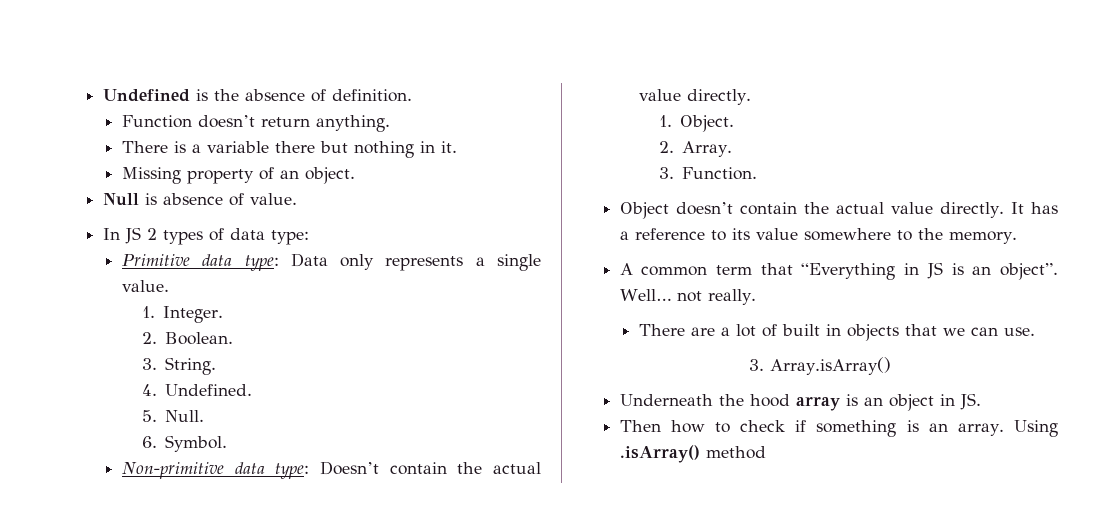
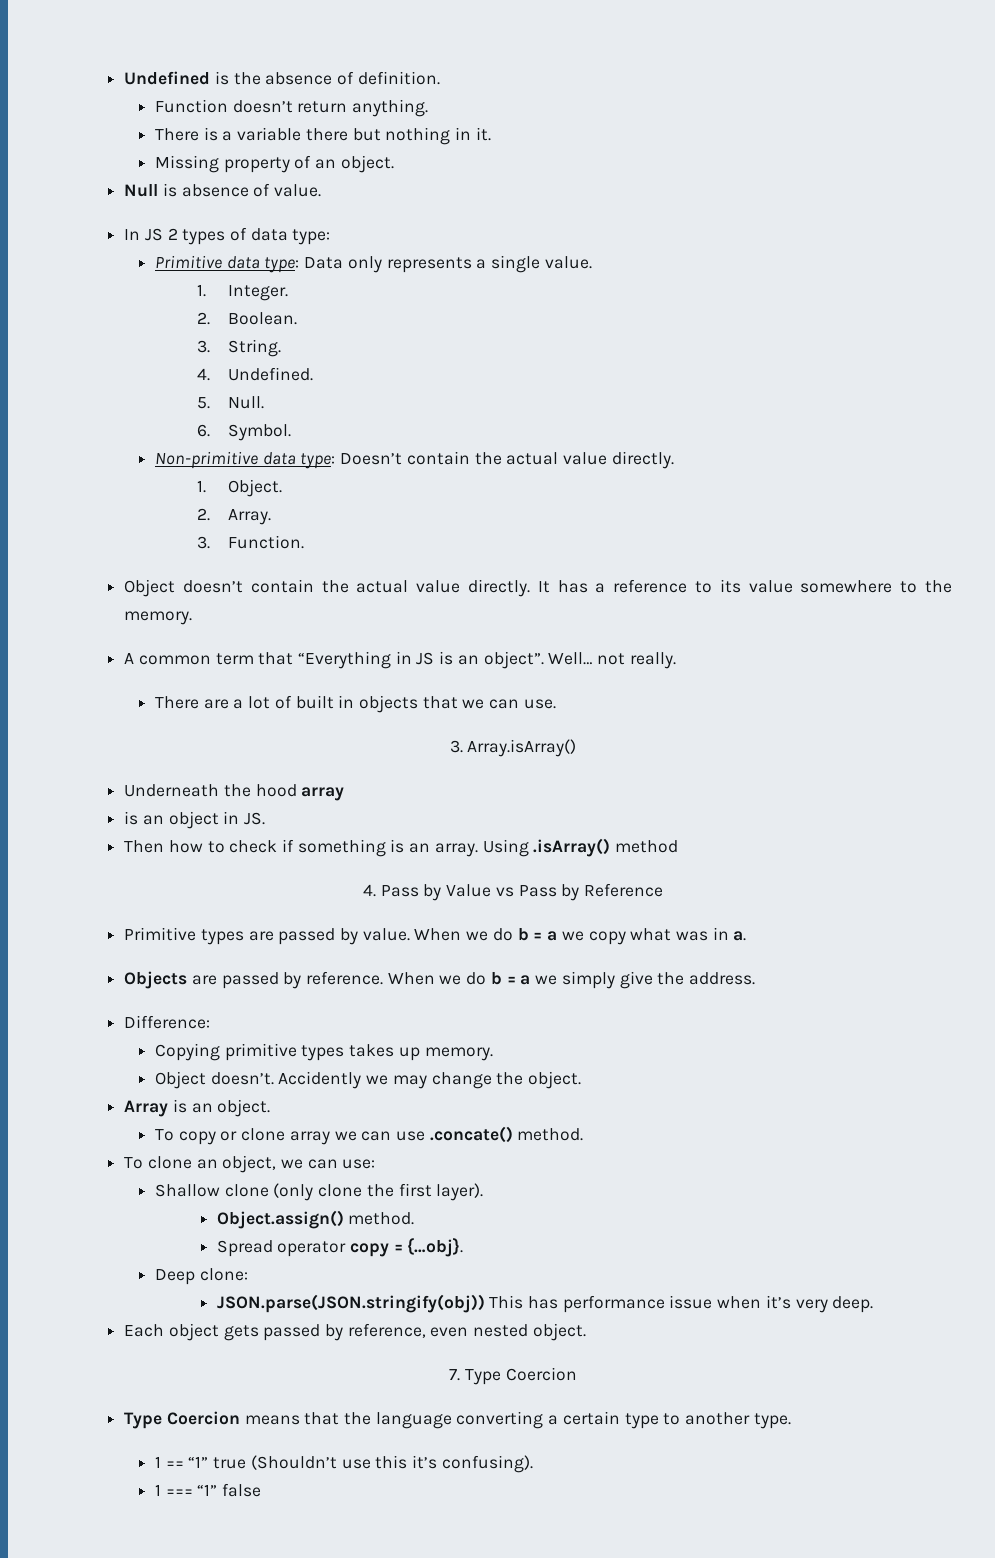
- Underneath the hood array is an object in JS.
+ Underneath the hood array
+ is an object in JS.
+ 4. Pass by Value vs Pass by Reference
+ Primitive types are passed by value. When we do b = a we copy what was in a.
+ Objects are passed by reference. When we do b = a we simply give the address.
+ Difference:
+ Copying primitive types takes up memory.
+ Object doesn’t. Accidently we may change the object.
+ Array is an object.
+ To copy or clone array we can use .concate() method.
+ To clone an object, we can use:
+ Shallow clone (only clone the first layer).
+ Object.assign() method.
+ Spread operator copy = {…obj}.
+ Deep clone:
+ JSON.parse(JSON.stringify(obj)) This has performance issue when it’s very deep.
+ Each object gets passed by reference, even nested object.
+ 7. Type Coercion
+ Type Coercion means that the language converting a certain type to another type.
+ 1 == “1” true (Shouldn’t use this it’s confusing).
+ 1 === “1” false

